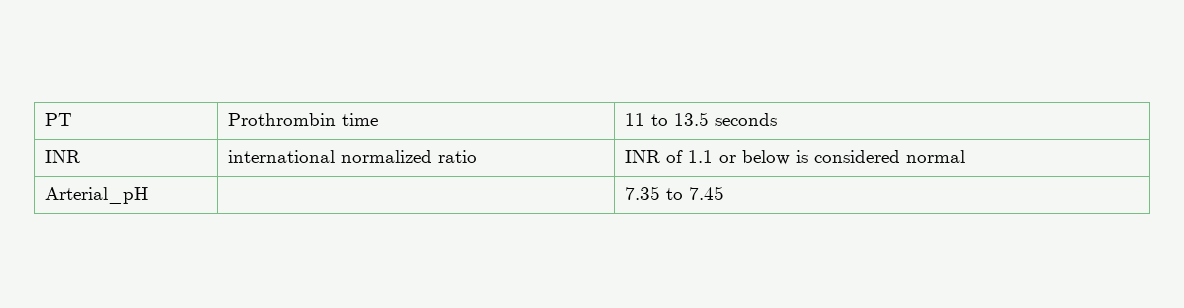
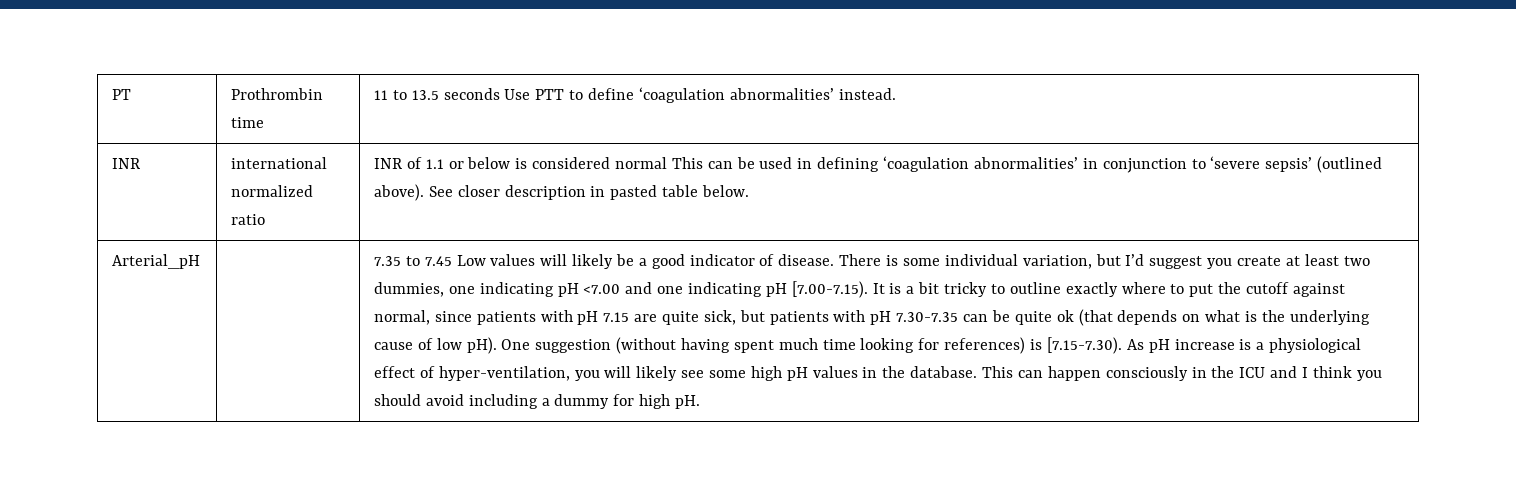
- PT | Prothrombin time | 11 to 13.5 seconds
+ PT | Prothrombin time | 11 to 13.5 seconds Use PTT to define ‘coagulation abnormalities’ instead.
- INR | international normalized ratio | INR of 1.1 or below is considered normal
- Arterial_pH | | 7.35 to 7.45
+ INR | international normalized ratio | INR of 1.1 or below is considered normal This can be used in defining ‘coagulation abnormalities’ in conjunction to ‘severe sepsis’ (outlined above). See closer description in pasted table below.
+ Arterial_pH | | 7.35 to 7.45 Low values will likely be a good indicator of disease. There is some individual variation, but I’d suggest you create at least two dummies, one indicating pH <7.00 and one indicating pH [7.00-7.15). It is a bit tricky to outline exactly where to put the cutoff against normal, since patients with pH 7.15 are quite sick, but patients with pH 7.30-7.35 can be quite ok (that depends on what is the underlying cause of low pH). One suggestion (without having spent much time looking for references) is [7.15-7.30). As pH increase is a physiological effect of hyper-ventilation, you will likely see some high pH values in the database. This can happen consciously in the ICU and I think you should avoid including a dummy for high pH.

